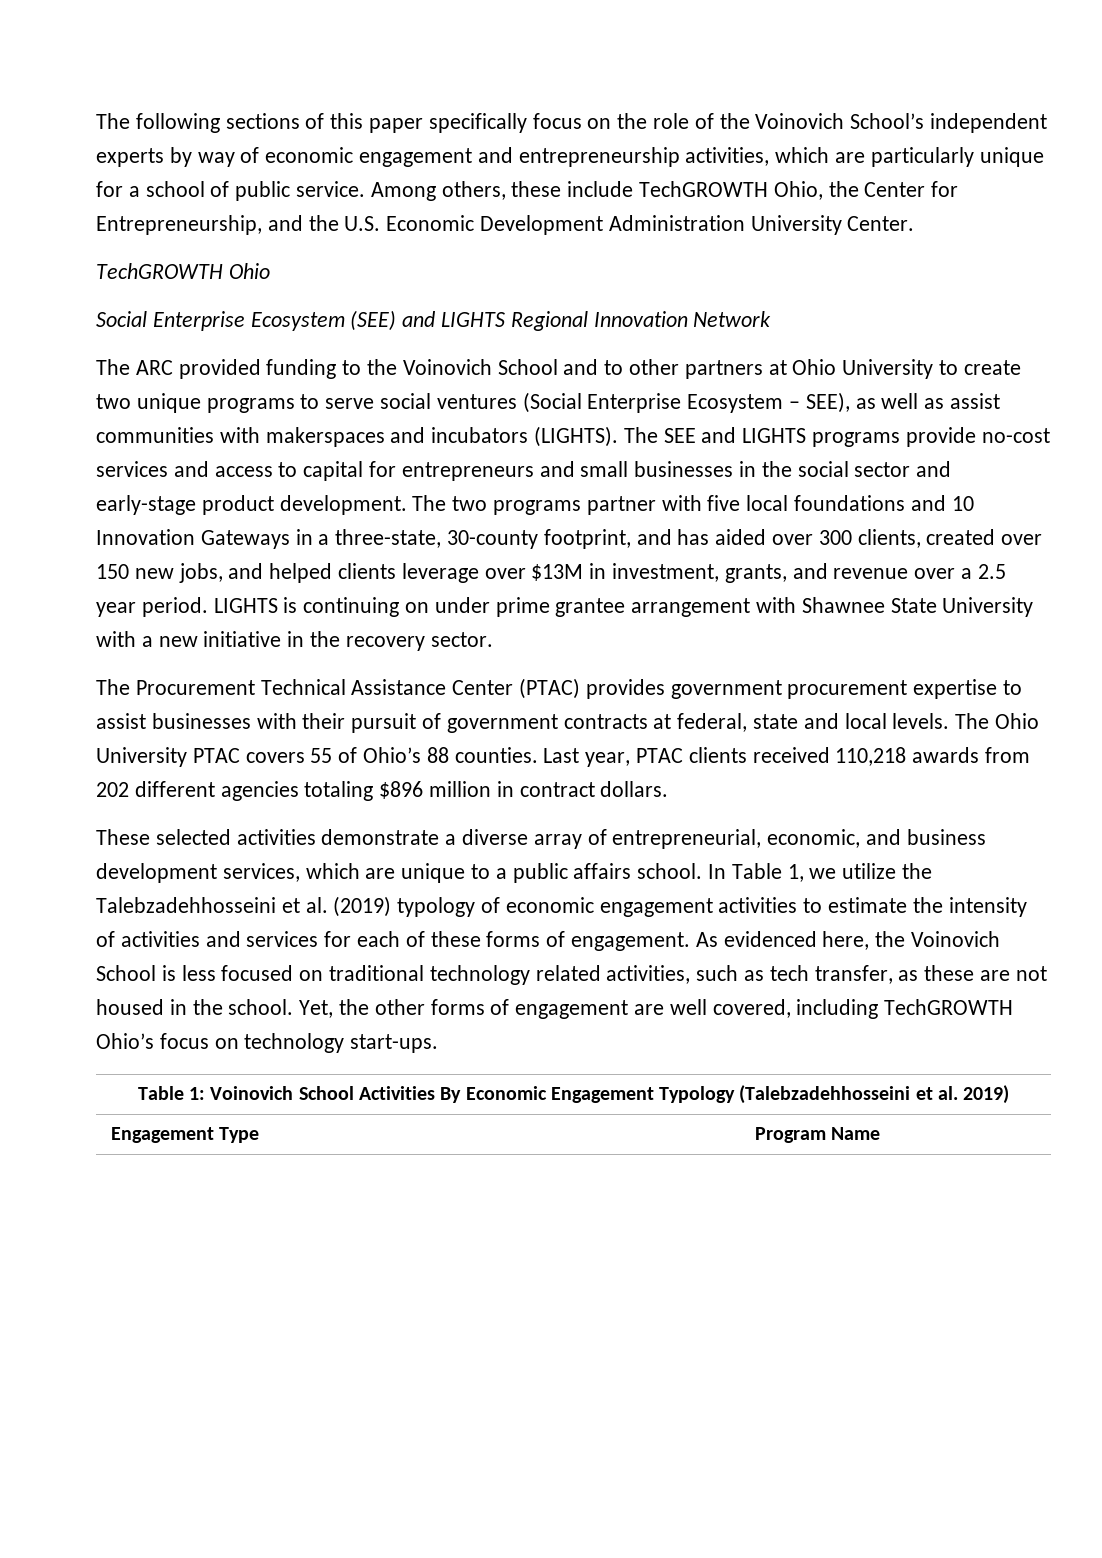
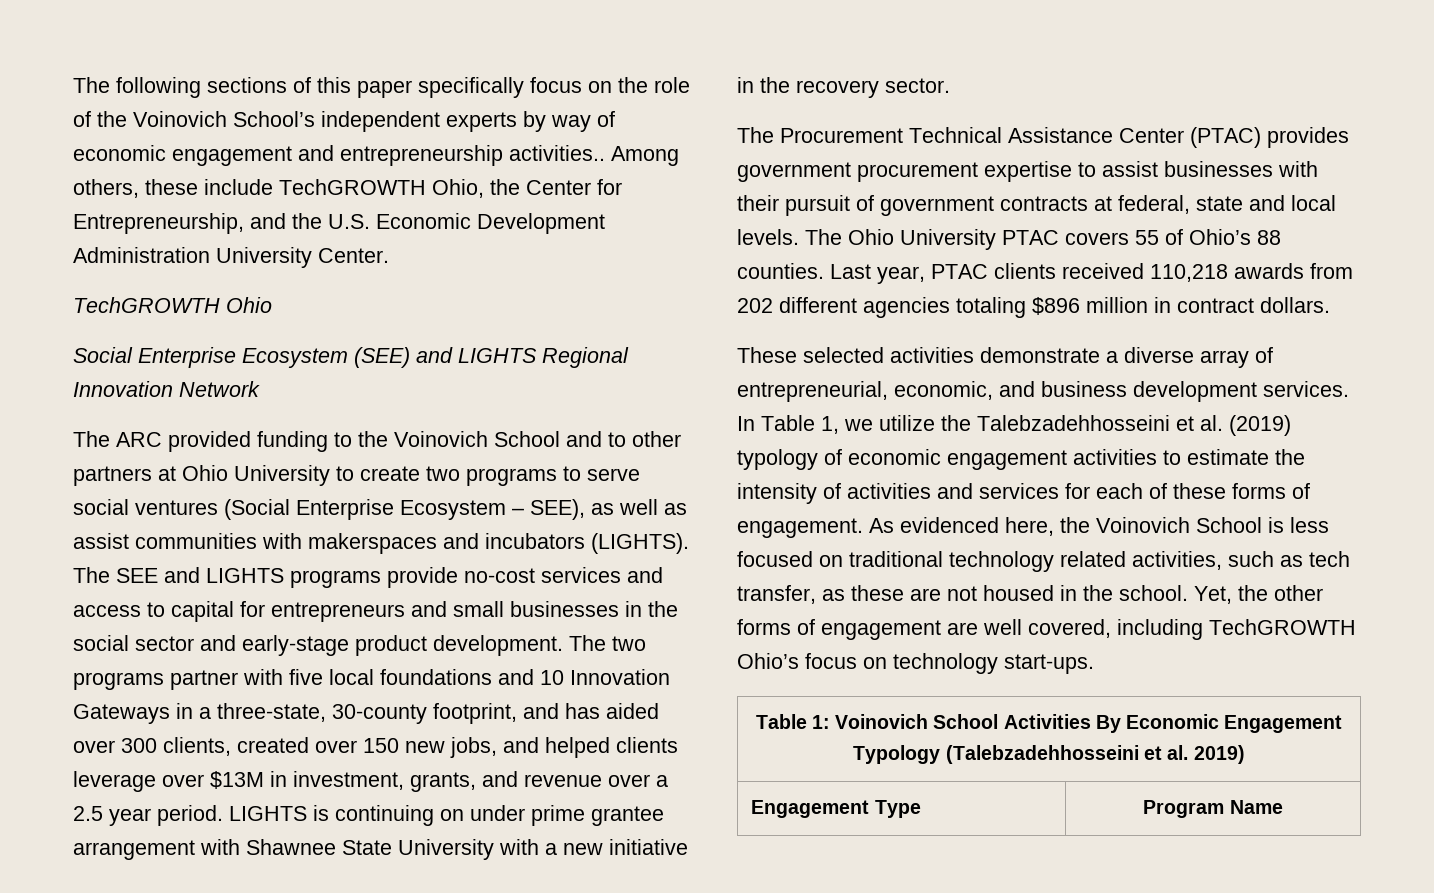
- The following sections of this paper specifically focus on the role of the Voinovich School’s independent experts by way of economic engagement and entrepreneurship activities, which are particularly unique for a school of public service.
+ The following sections of this paper specifically focus on the role of the Voinovich School’s independent experts by way of economic engagement and entrepreneurship activities..
- The ARC provided funding to the Voinovich School and to other partners at Ohio University to create two unique programs to serve social ventures (Social Enterprise Ecosystem – SEE), as well as assist communities with makerspaces and incubators (LIGHTS).
+ The ARC provided funding to the Voinovich School and to other partners at Ohio University to create two programs to serve social ventures (Social Enterprise Ecosystem – SEE), as well as assist communities with makerspaces and incubators (LIGHTS).
- These selected activities demonstrate a diverse array of entrepreneurial, economic, and business development services, which are unique to a public affairs school.
+ These selected activities demonstrate a diverse array of entrepreneurial, economic, and business development services.

